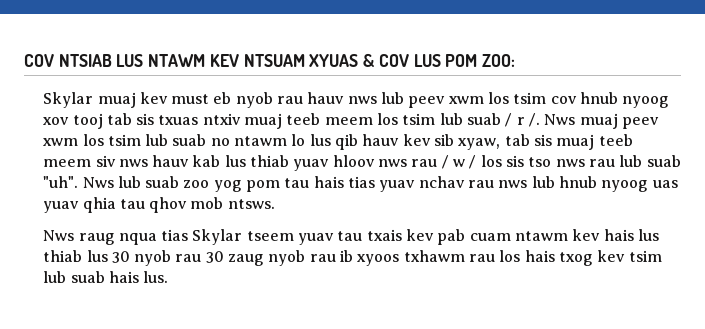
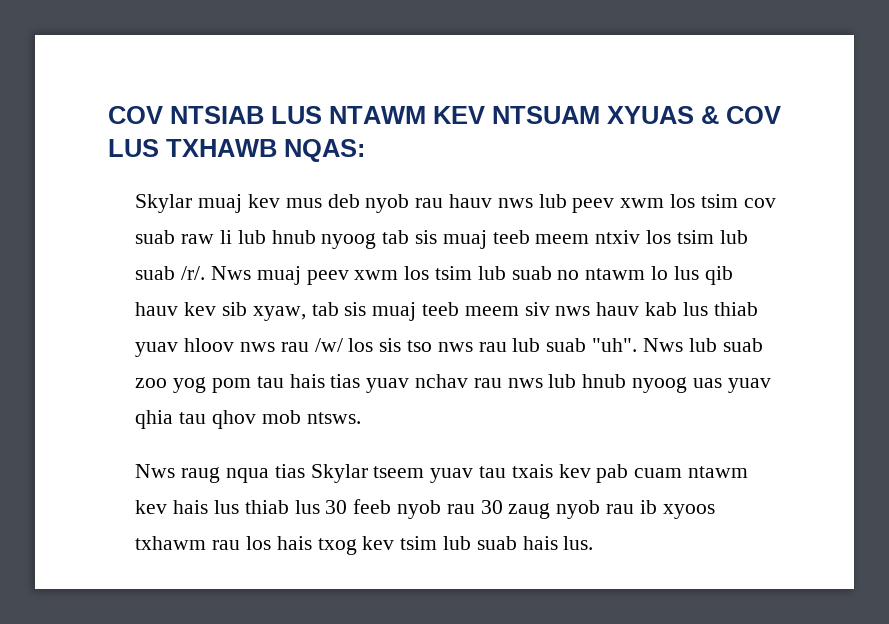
- COV NTSIAB LUS NTAWM KEV NTSUAM XYUAS & COV LUS POM ZOO:
+ COV NTSIAB LUS NTAWM KEV NTSUAM XYUAS & COV LUS TXHAWB NQAS:
- Skylar muaj kev must eb nyob rau hauv nws lub peev xwm los tsim cov hnub nyoog xov tooj tab sis txuas ntxiv muaj teeb meem los tsim lub suab / r /.
+ Skylar muaj kev mus deb nyob rau hauv nws lub peev xwm los tsim cov suab raw li lub hnub nyoog tab sis muaj teeb meem ntxiv los tsim lub suab /r/.
- Nws muaj peev xwm los tsim lub suab no ntawm lo lus qib hauv kev sib xyaw, tab sis muaj teeb meem siv nws hauv kab lus thiab yuav hloov nws rau / w / los sis tso nws rau lub suab "uh".
+ Nws muaj peev xwm los tsim lub suab no ntawm lo lus qib hauv kev sib xyaw, tab sis muaj teeb meem siv nws hauv kab lus thiab yuav hloov nws rau /w/ los sis tso nws rau lub suab "uh".
- Nws raug nqua tias Skylar tseem yuav tau txais kev pab cuam ntawm kev hais lus thiab lus 30 nyob rau 30 zaug nyob rau ib xyoos txhawm rau los hais txog kev tsim lub suab hais lus.
+ Nws raug nqua tias Skylar tseem yuav tau txais kev pab cuam ntawm kev hais lus thiab lus 30 feeb nyob rau 30 zaug nyob rau ib xyoos txhawm rau los hais txog kev tsim lub suab hais lus.

